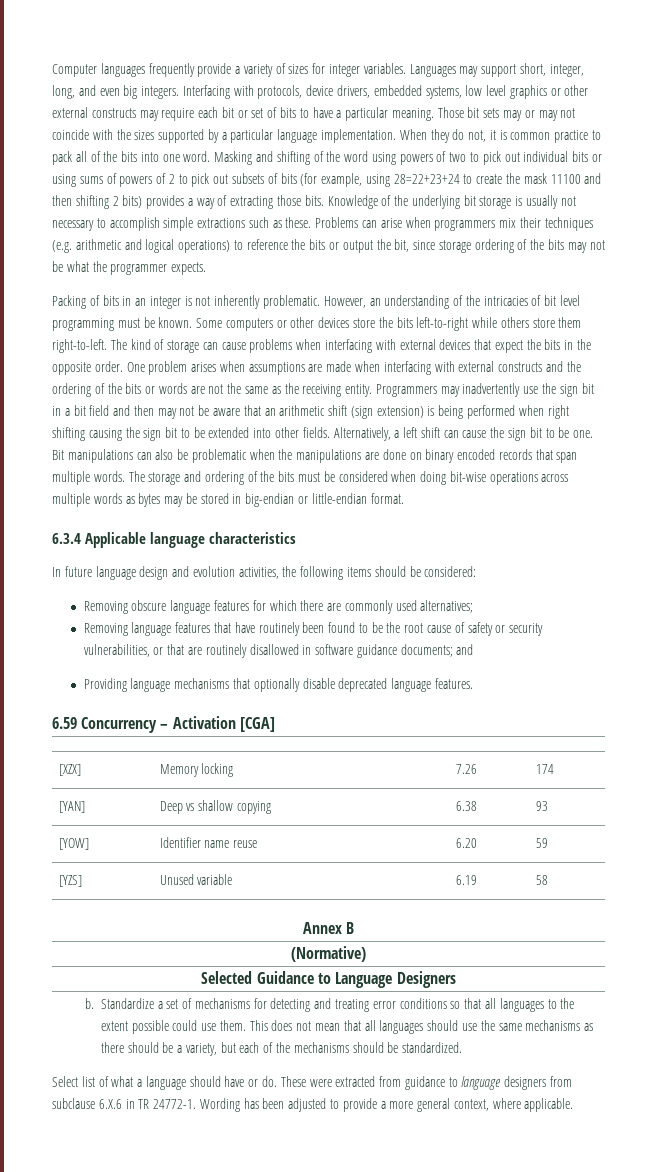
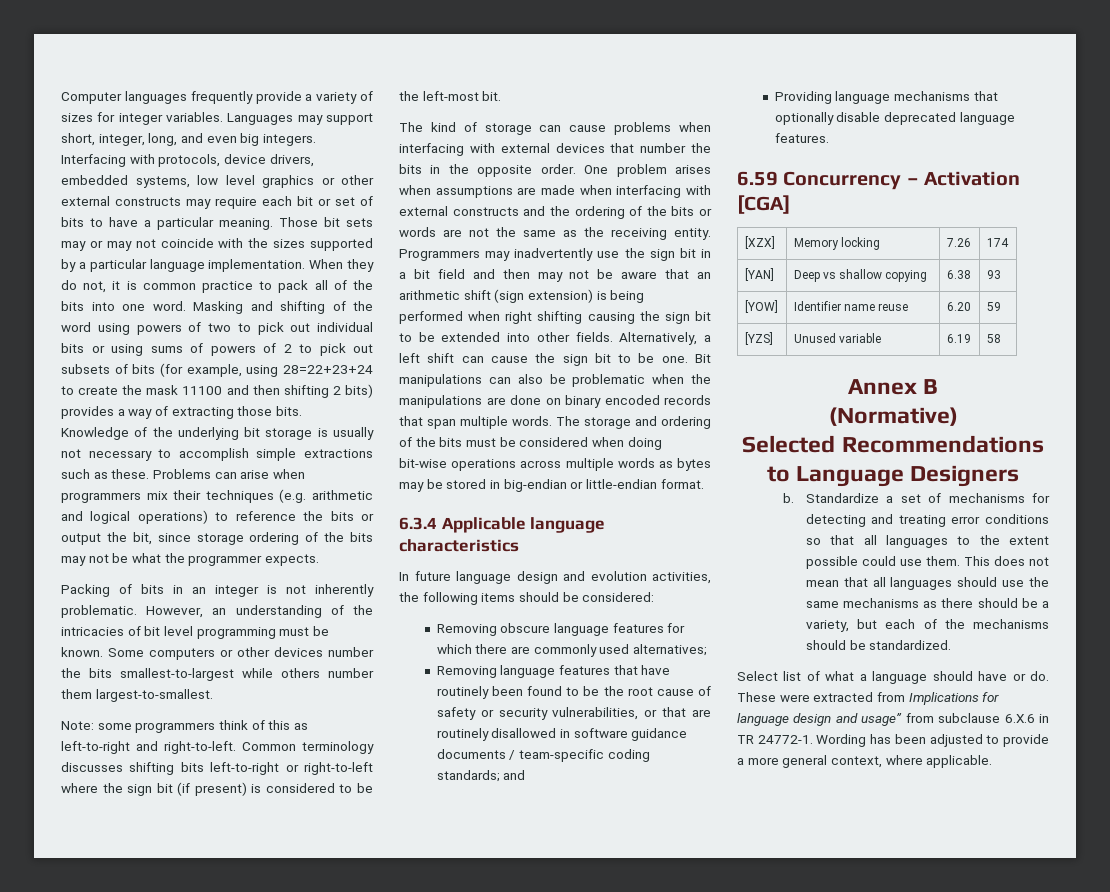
- Some computers or other devices store the bits left-to-right while others store them right-to-left. The kind of storage can cause problems when interfacing with external devices that expect the bits in the opposite order.
+ Some computers or other devices number the bits smallest-to-largest while others number them largest-to-smallest.
+ Note: some programmers think of this as left-to-right and right-to-left. Common terminology discusses shifting bits left-to-right or right-to-left where the sign bit (if present) is considered to be the left-most bit.
+ The kind of storage can cause problems when interfacing with external devices that number the bits in the opposite order.
- Removing language features that have routinely been found to be the root cause of safety or security vulnerabilities, or that are routinely disallowed in software guidance documents; and
+ Removing language features that have routinely been found to be the root cause of safety or security vulnerabilities, or that are routinely disallowed in software guidance documents / team-specific coding standards; and
- Selected Guidance to Language Designers
+ Selected Recommendations to Language Designers
- These were extracted from guidance to language designers from subclause 6.X.6 in TR 24772-1.
+ These were extracted from Implications for language design and usage” from subclause 6.X.6 in TR 24772-1.

